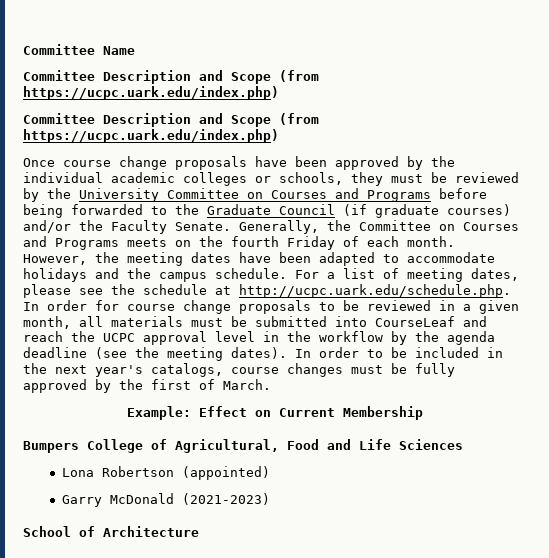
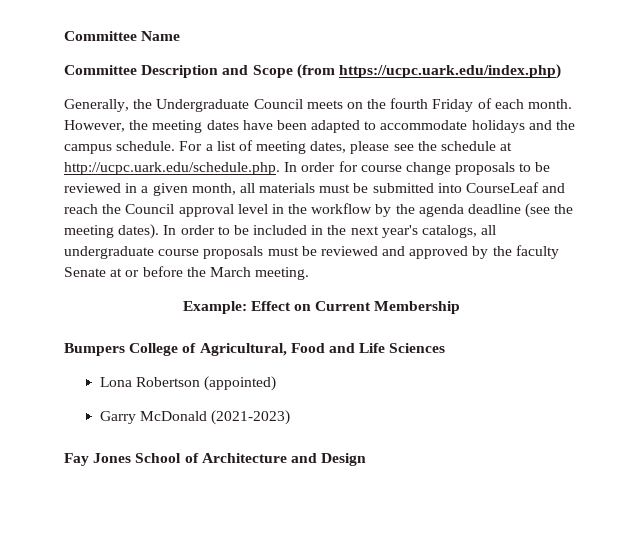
  Committee Name
  Committee Description and Scope (from https://ucpc.uark.edu/index.php)
- Committee Description and Scope (from https://ucpc.uark.edu/index.php)
- Once course change proposals have been approved by the individual academic colleges or schools, they must be reviewed by the University Committee on Courses and Programs before being forwarded to the Graduate Council (if graduate courses) and/or the Faculty Senate. Generally, the Committee on Courses and Programs meets on the fourth Friday of each month.
+ Generally, the Undergraduate Council meets on the fourth Friday of each month.
- For a list of meeting dates, please see the schedule at http://ucpc.uark.edu/schedule.php. In order for course change proposals to be reviewed in a given month, all materials must be submitted into CourseLeaf and reach the UCPC approval level in the workflow by the agenda deadline (see the meeting dates).
+ For a list of meeting dates, please see the schedule at http://ucpc.uark.edu/schedule.php. In order for course change proposals to be reviewed in a given month, all materials must be submitted into CourseLeaf and reach the Council approval level in the workflow by the agenda deadline (see the meeting dates).
- In order to be included in the next year's catalogs, course changes must be fully approved by the first of March.
+ In order to be included in the next year's catalogs, all undergraduate course proposals must be reviewed and approved by the faculty Senate at or before the March meeting.
- School of Architecture
+ Fay Jones School of Architecture and Design

